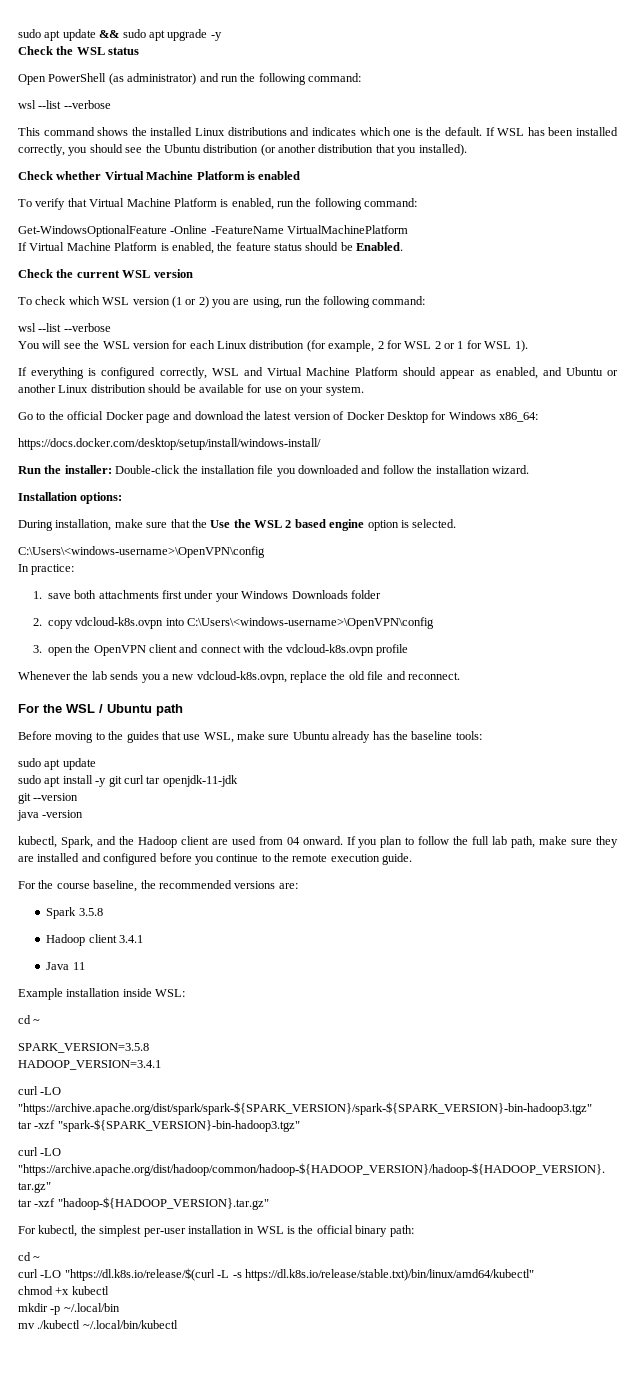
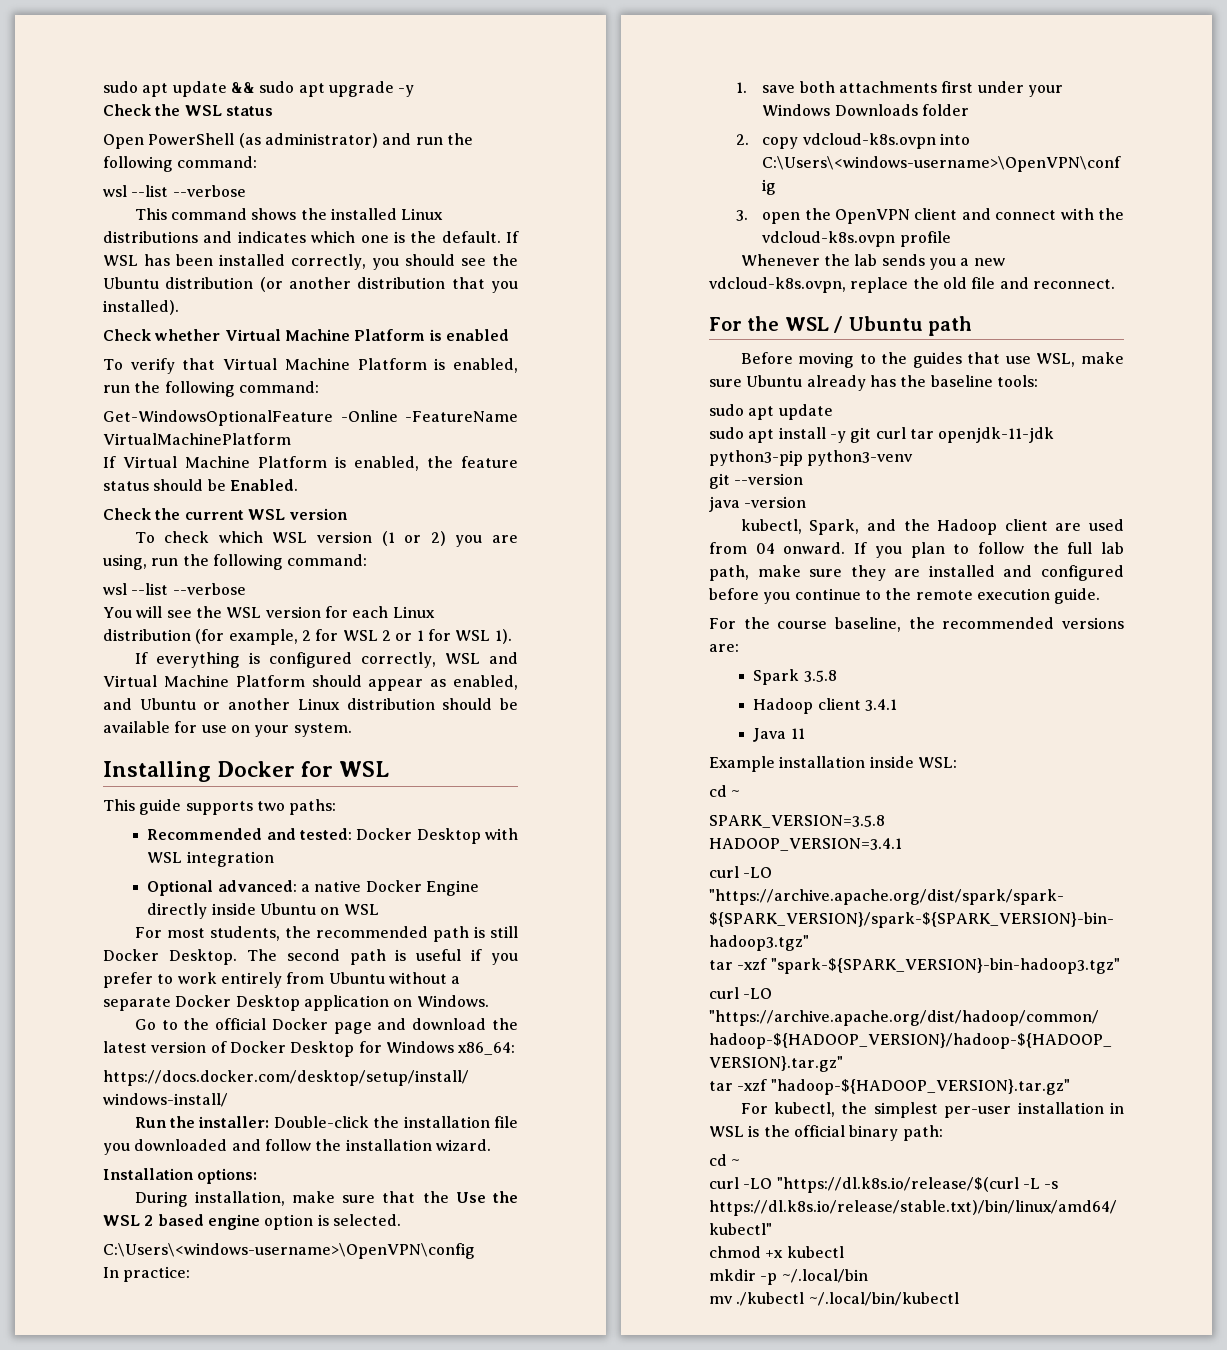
+ Installing Docker for WSL
+ This guide supports two paths:
+ Recommended and tested: Docker Desktop with WSL integration
+ Optional advanced: a native Docker Engine directly inside Ubuntu on WSL
+ For most students, the recommended path is still Docker Desktop. The second path is useful if you prefer to work entirely from Ubuntu without a separate Docker Desktop application on Windows.
- sudo apt install -y git curl tar openjdk-11-jdk
+ sudo apt install -y git curl tar openjdk-11-jdk python3-pip python3-venv

